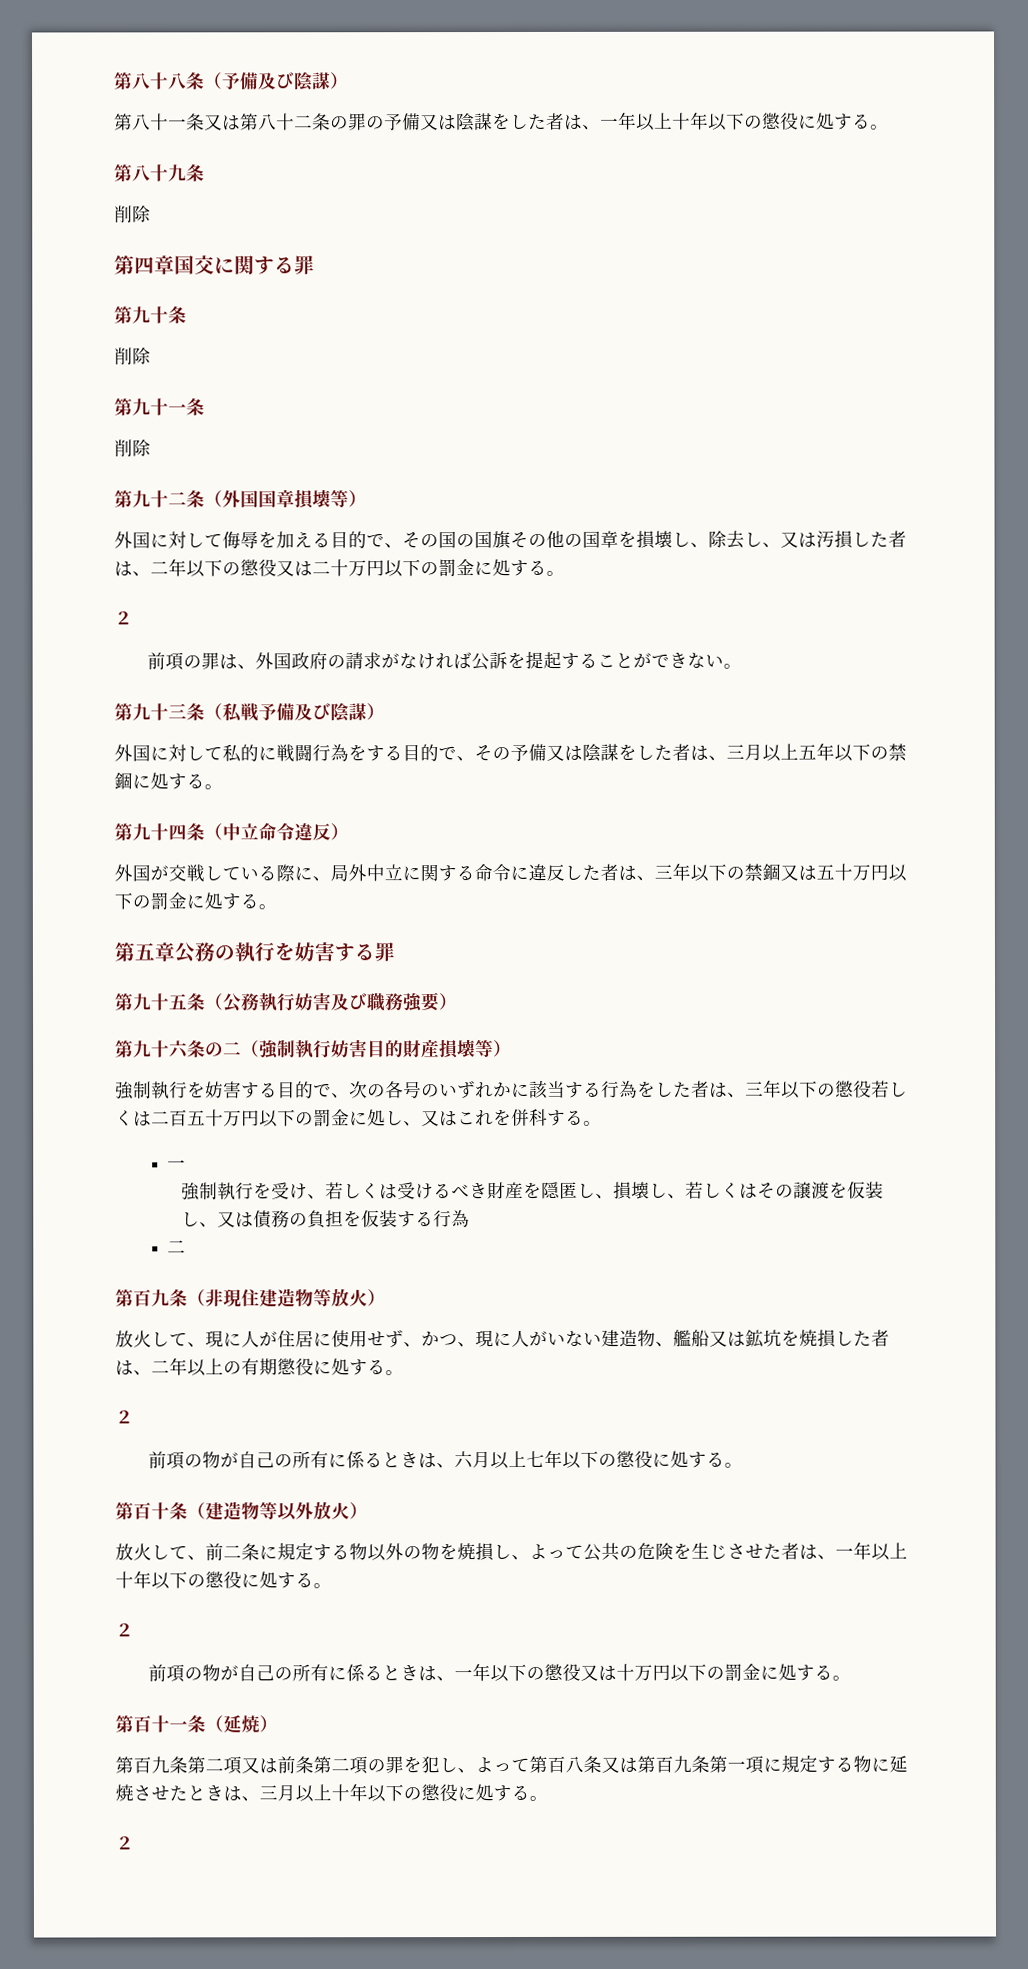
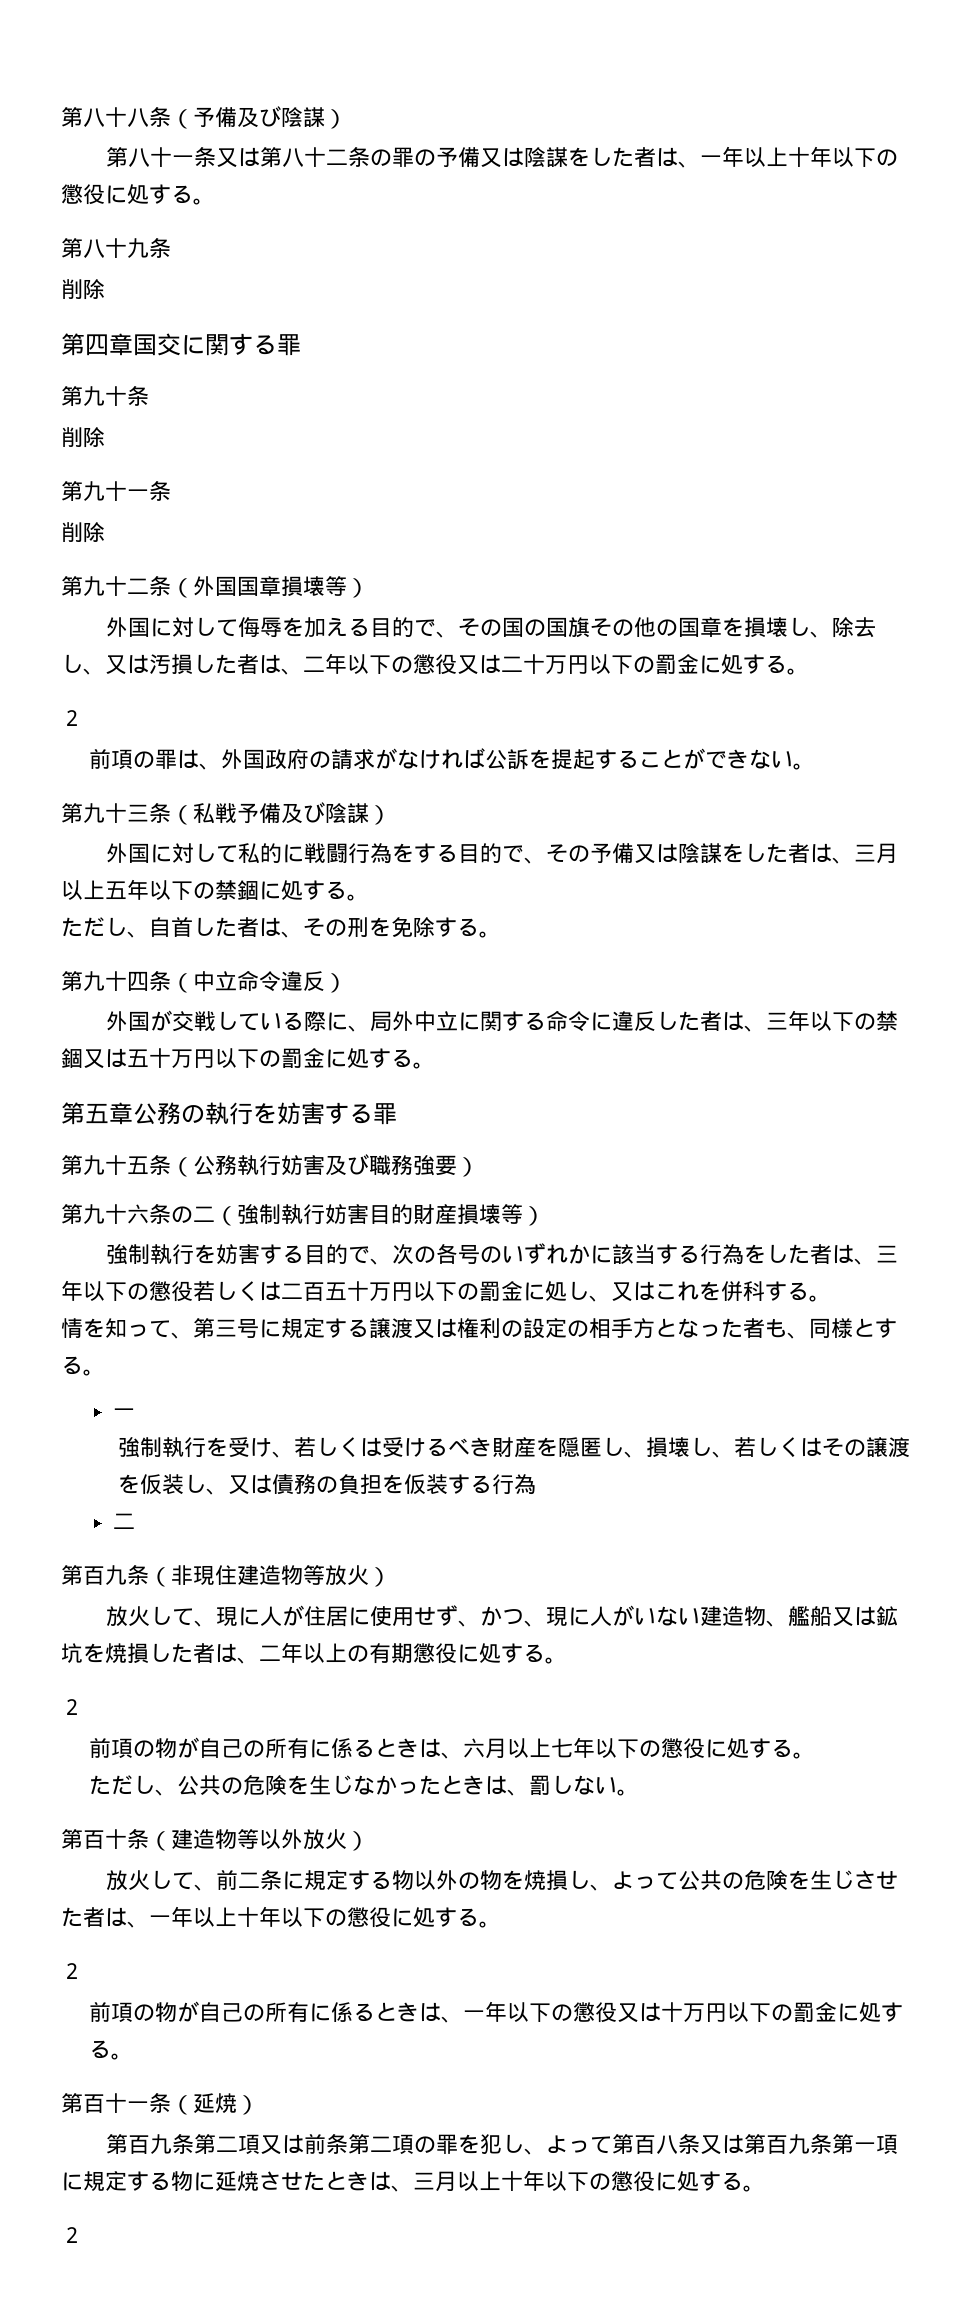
+ ただし、自首した者は、その刑を免除する。
+ 情を知って、第三号に規定する譲渡又は権利の設定の相手方となった者も、同様とする。
+ ただし、公共の危険を生じなかったときは、罰しない。

